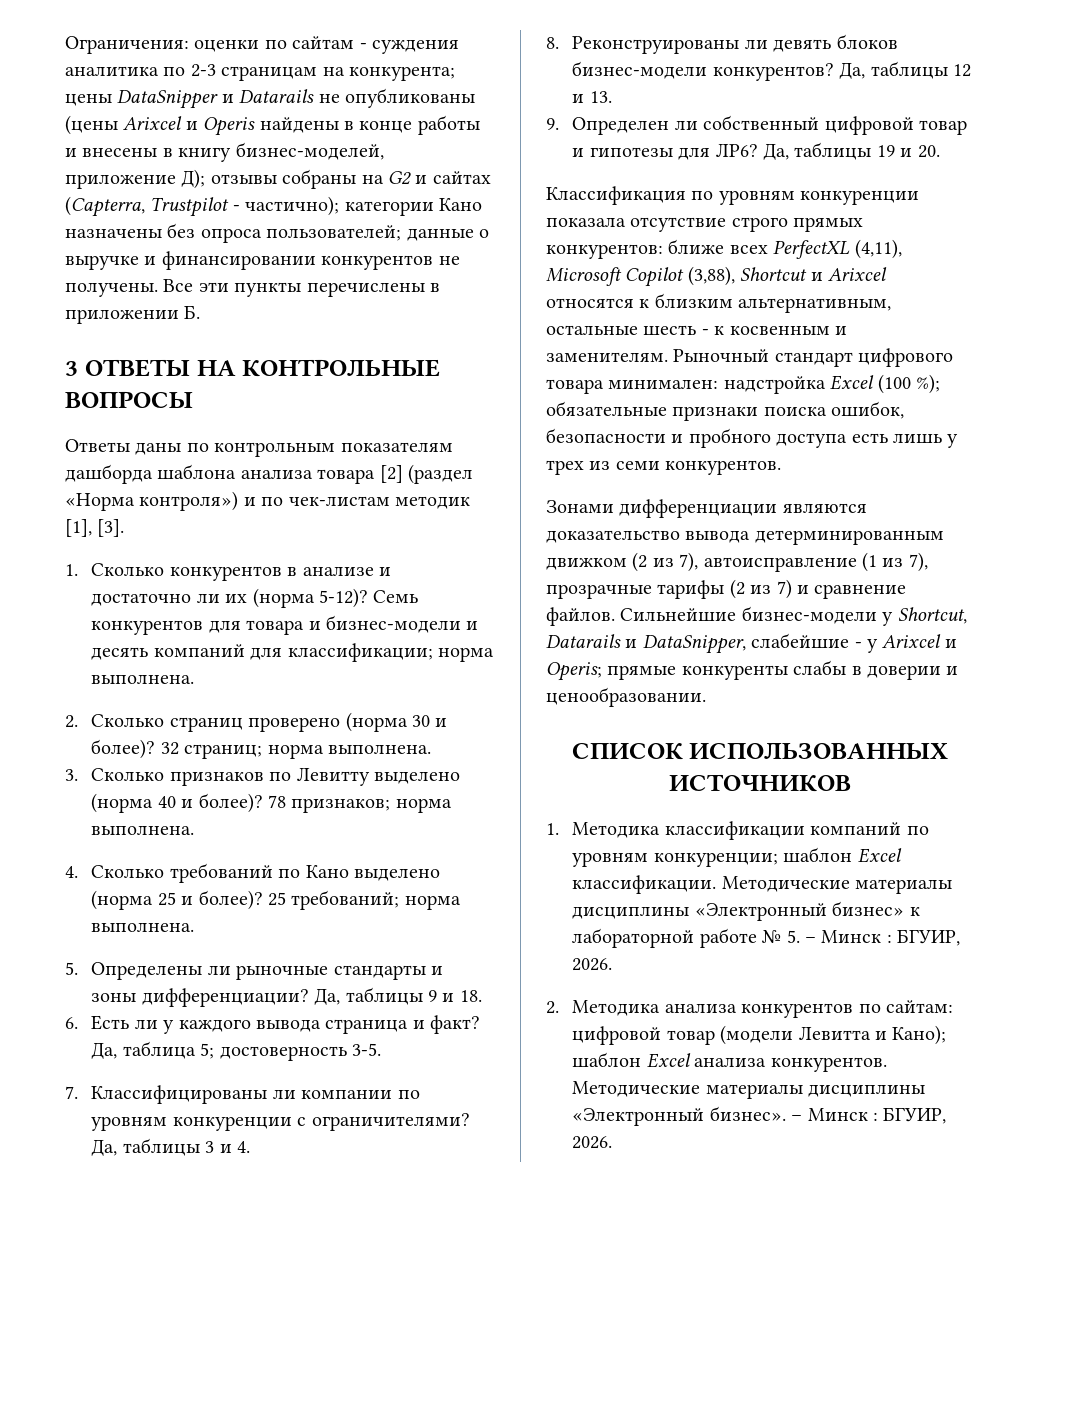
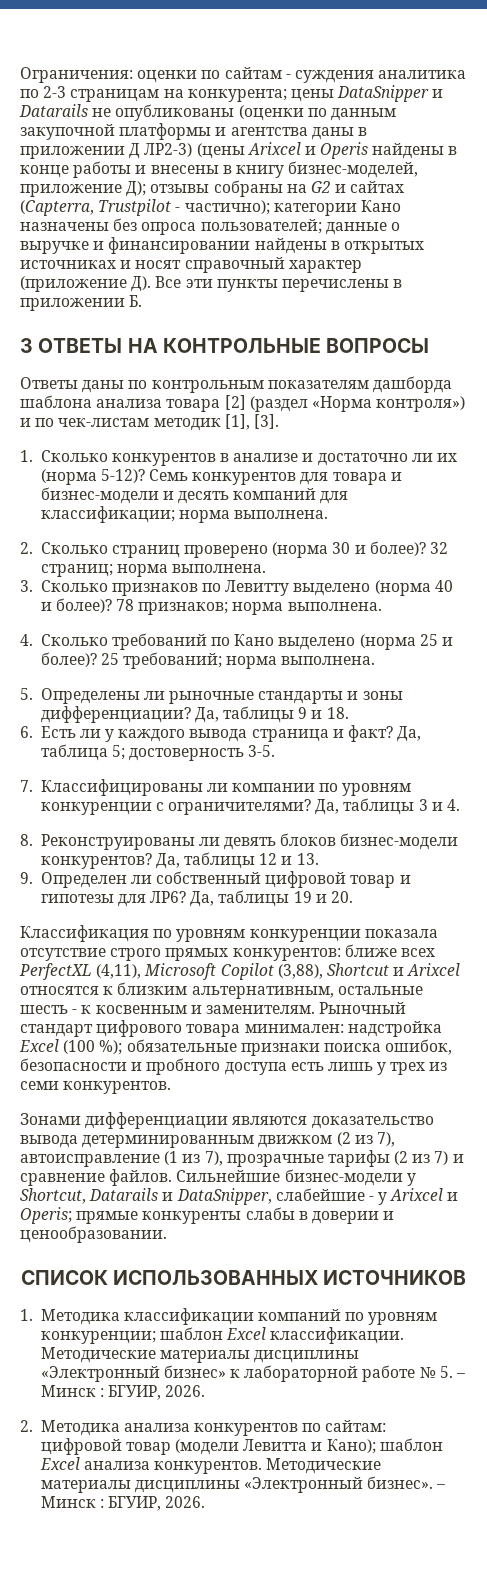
- цены DataSnipper и Datarails не опубликованы (цены Arixcel и Operis найдены в конце работы и внесены в книгу бизнес-моделей, приложение Д);
+ цены DataSnipper и Datarails не опубликованы (оценки по данным закупочной платформы и агентства даны в приложении Д ЛР2-3) (цены Arixcel и Operis найдены в конце работы и внесены в книгу бизнес-моделей, приложение Д);
- данные о выручке и финансировании конкурентов не получены. Все эти пункты перечислены в приложении Б.
+ данные о выручке и финансировании найдены в открытых источниках и носят справочный характер (приложение Д). Все эти пункты перечислены в приложении Б.

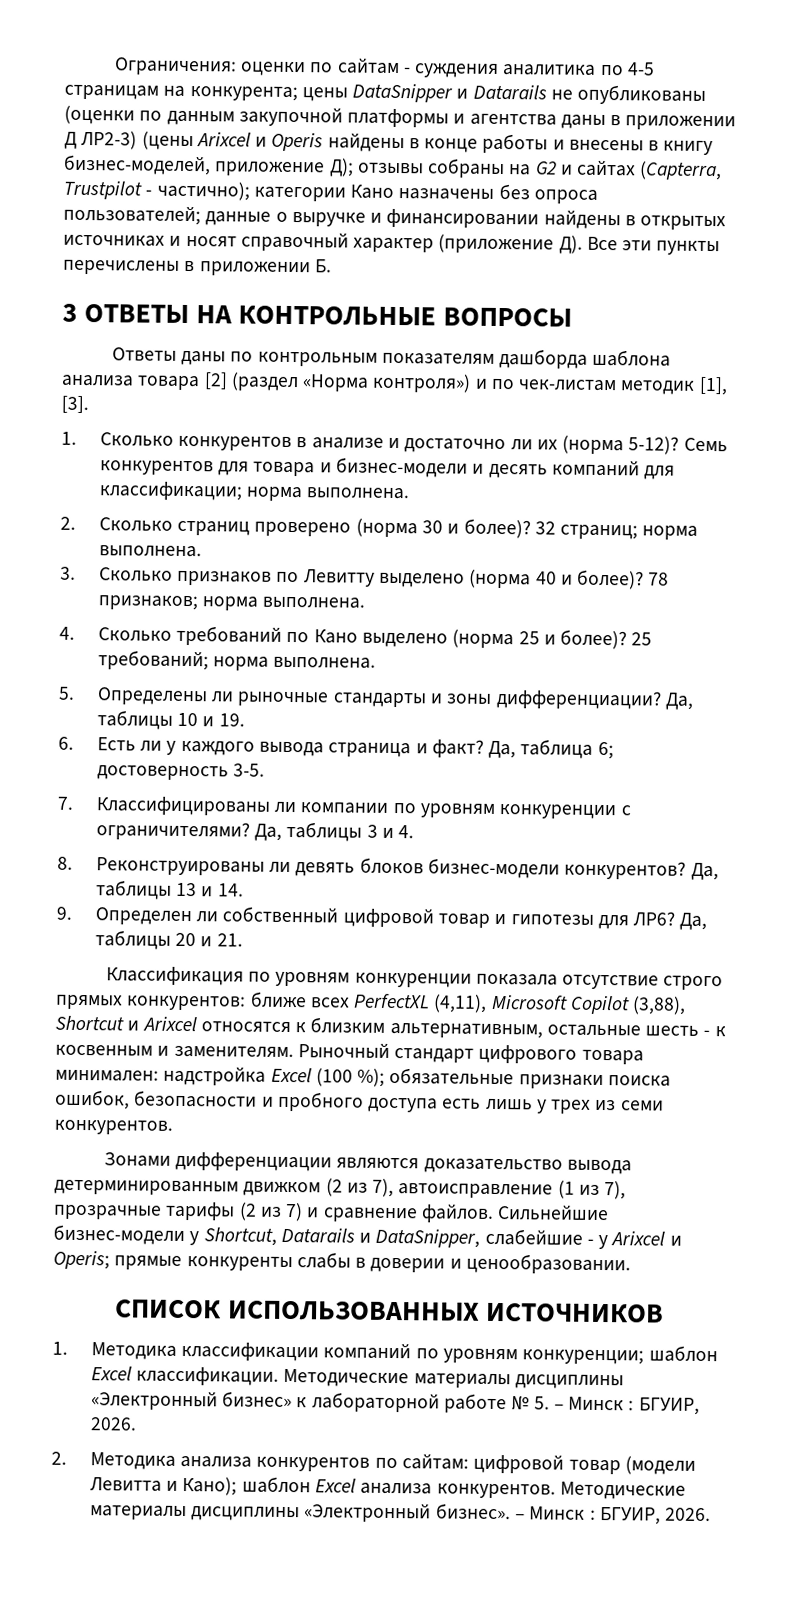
- оценки по сайтам - суждения аналитика по 2-3 страницам на конкурента;
+ оценки по сайтам - суждения аналитика по 4-5 страницам на конкурента;
- Да, таблицы 9 и 18.
+ Да, таблицы 10 и 19.
- Да, таблица 5; достоверность 3-5.
+ Да, таблица 6; достоверность 3-5.
- Да, таблицы 12 и 13.
+ Да, таблицы 13 и 14.
- Да, таблицы 19 и 20.
+ Да, таблицы 20 и 21.

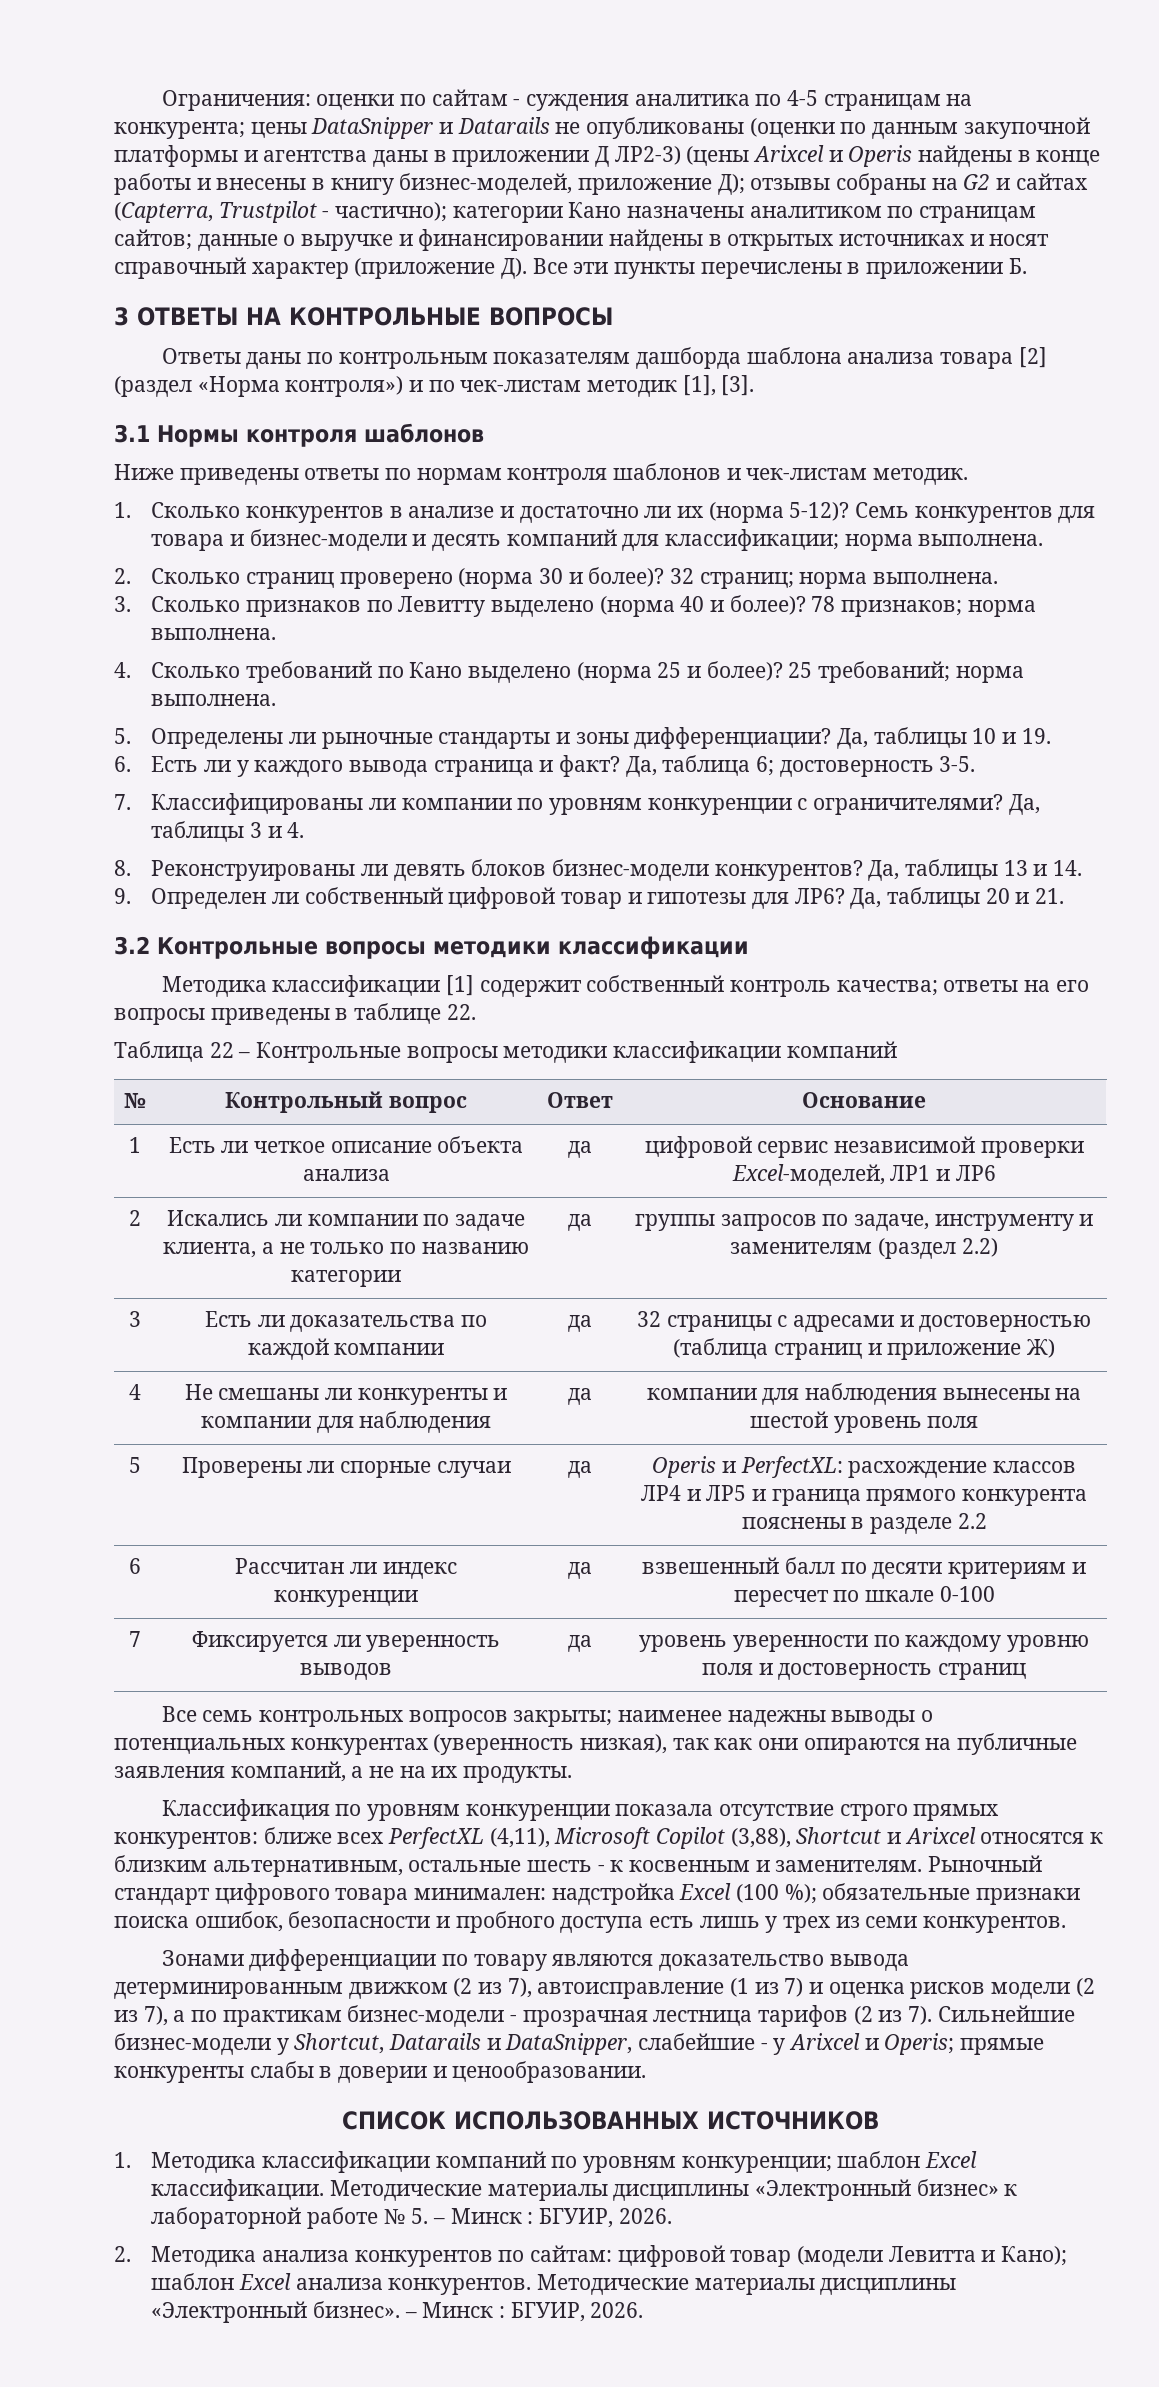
- категории Кано назначены без опроса пользователей;
+ категории Кано назначены аналитиком по страницам сайтов;
+ 3.1 Нормы контроля шаблонов
+ Ниже приведены ответы по нормам контроля шаблонов и чек-листам методик.
+ 3.2 Контрольные вопросы методики классификации
+ Методика классификации [1] содержит собственный контроль качества; ответы на его вопросы приведены в таблице 22.
+ Таблица 22 – Контрольные вопросы методики классификации компаний
+ № | Контрольный вопрос | Ответ | Основание
+ 1 | Есть ли четкое описание объекта анализа | да | цифровой сервис независимой проверки Excel-моделей, ЛР1 и ЛР6
+ 2 | Искались ли компании по задаче клиента, а не только по названию категории | да | группы запросов по задаче, инструменту и заменителям (раздел 2.2)
+ 3 | Есть ли доказательства по каждой компании | да | 32 страницы с адресами и достоверностью (таблица страниц и приложение Ж)
+ 4 | Не смешаны ли конкуренты и компании для наблюдения | да | компании для наблюдения вынесены на шестой уровень поля
+ 5 | Проверены ли спорные случаи | да | Operis и PerfectXL: расхождение классов ЛР4 и ЛР5 и граница прямого конкурента пояснены в разделе 2.2
+ 6 | Рассчитан ли индекс конкуренции | да | взвешенный балл по десяти критериям и пересчет по шкале 0-100
+ 7 | Фиксируется ли уверенность выводов | да | уровень уверенности по каждому уровню поля и достоверность страниц
+ Все семь контрольных вопросов закрыты; наименее надежны выводы о потенциальных конкурентах (уверенность низкая), так как они опираются на публичные заявления компаний, а не на их продукты.
- Зонами дифференциации являются доказательство вывода детерминированным движком (2 из 7), автоисправление (1 из 7), прозрачные тарифы (2 из 7) и сравнение файлов.
+ Зонами дифференциации по товару являются доказательство вывода детерминированным движком (2 из 7), автоисправление (1 из 7) и оценка рисков модели (2 из 7), а по практикам бизнес-модели - прозрачная лестница тарифов (2 из 7).

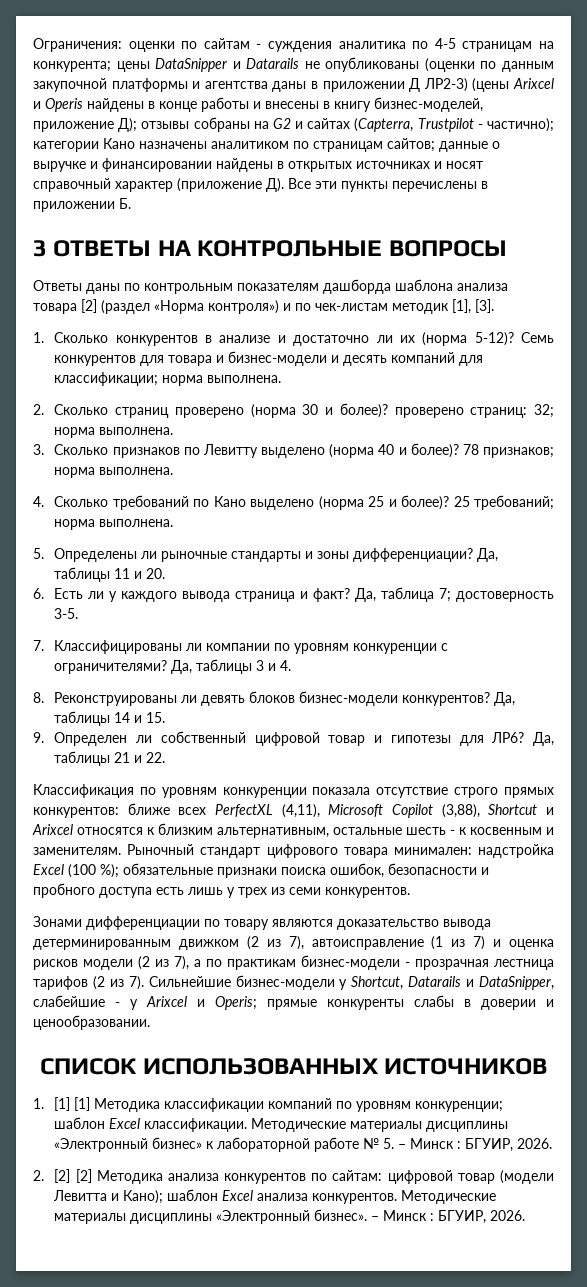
- 3.1 Нормы контроля шаблонов
- Ниже приведены ответы по нормам контроля шаблонов и чек-листам методик.
- 2. Сколько страниц проверено (норма 30 и более)? 32 страниц; норма выполнена.
+ 2. Сколько страниц проверено (норма 30 и более)? проверено страниц: 32; норма выполнена.
- Да, таблицы 10 и 19.
+ Да, таблицы 11 и 20.
- Да, таблица 6; достоверность 3-5.
+ Да, таблица 7; достоверность 3-5.
- Да, таблицы 13 и 14.
+ Да, таблицы 14 и 15.
- Да, таблицы 20 и 21.
- 3.2 Контрольные вопросы методики классификации
- Методика классификации [1] содержит собственный контроль качества; ответы на его вопросы приведены в таблице 22.
- Таблица 22 – Контрольные вопросы методики классификации компаний
- № | Контрольный вопрос | Ответ | Основание
- 1 | Есть ли четкое описание объекта анализа | да | цифровой сервис независимой проверки Excel-моделей, ЛР1 и ЛР6
- 2 | Искались ли компании по задаче клиента, а не только по названию категории | да | группы запросов по задаче, инструменту и заменителям (раздел 2.2)
- 3 | Есть ли доказательства по каждой компании | да | 32 страницы с адресами и достоверностью (таблица страниц и приложение Ж)
- 4 | Не смешаны ли конкуренты и компании для наблюдения | да | компании для наблюдения вынесены на шестой уровень поля
- 5 | Проверены ли спорные случаи | да | Operis и PerfectXL: расхождение классов ЛР4 и ЛР5 и граница прямого конкурента пояснены в разделе 2.2
- 6 | Рассчитан ли индекс конкуренции | да | взвешенный балл по десяти критериям и пересчет по шкале 0-100
- 7 | Фиксируется ли уверенность выводов | да | уровень уверенности по каждому уровню поля и достоверность страниц
- Все семь контрольных вопросов закрыты; наименее надежны выводы о потенциальных конкурентах (уверенность низкая), так как они опираются на публичные заявления компаний, а не на их продукты.
+ Да, таблицы 21 и 22.
- 1. Методика классификации компаний по уровням конкуренции; шаблон Excel классификации.
+ 1. [1] [1] Методика классификации компаний по уровням конкуренции; шаблон Excel классификации.
- 2. Методика анализа конкурентов по сайтам: цифровой товар (модели Левитта и Кано); шаблон Excel анализа конкурентов.
+ 2. [2] [2] Методика анализа конкурентов по сайтам: цифровой товар (модели Левитта и Кано); шаблон Excel анализа конкурентов.

